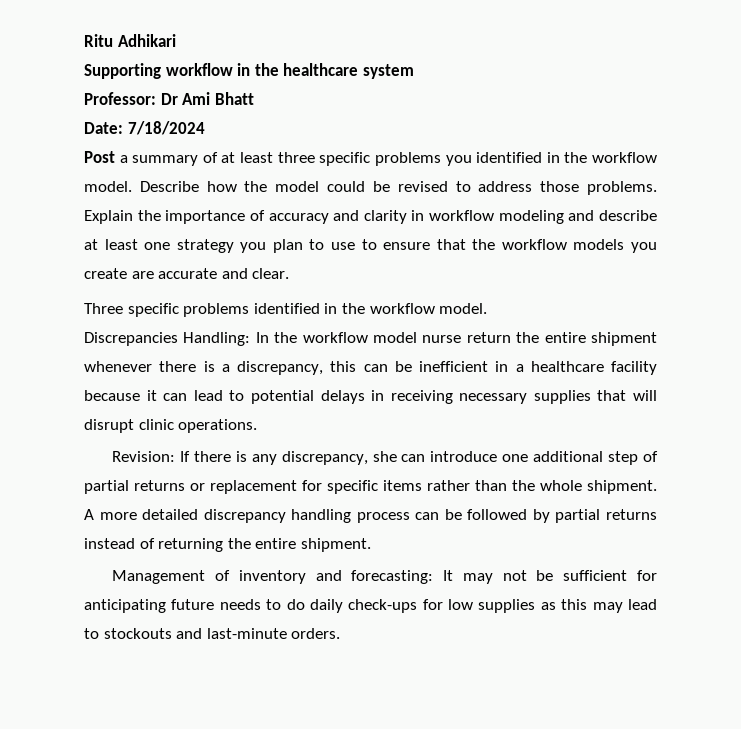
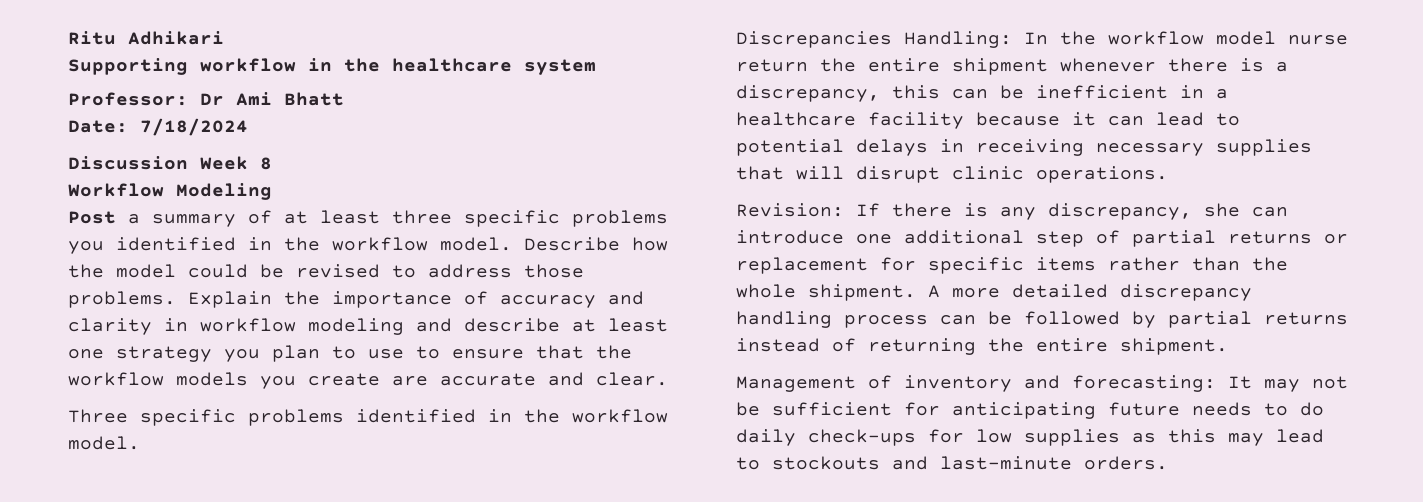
+ Discussion Week 8
+ Workflow Modeling

